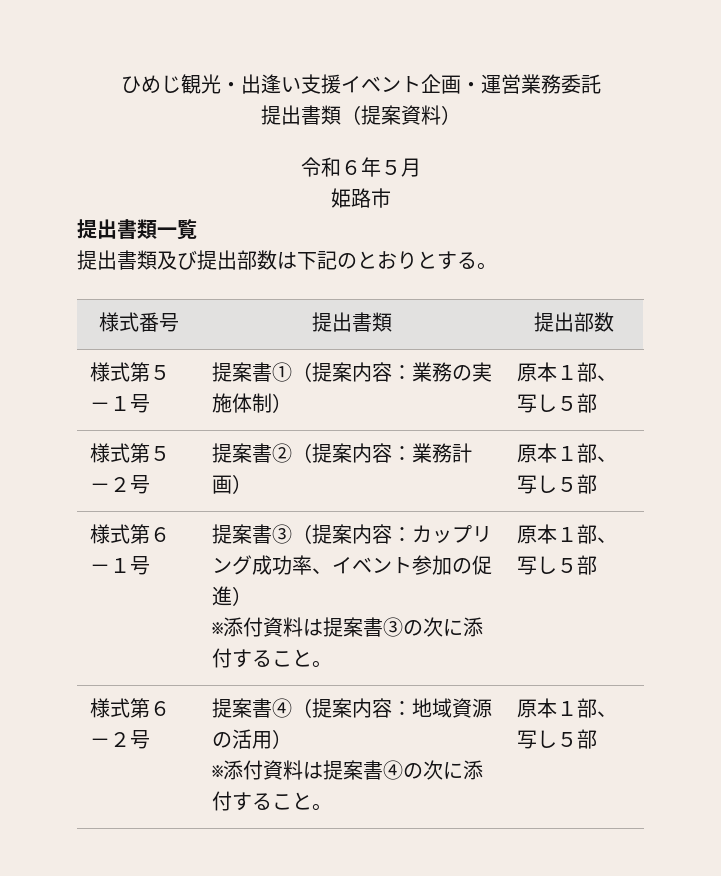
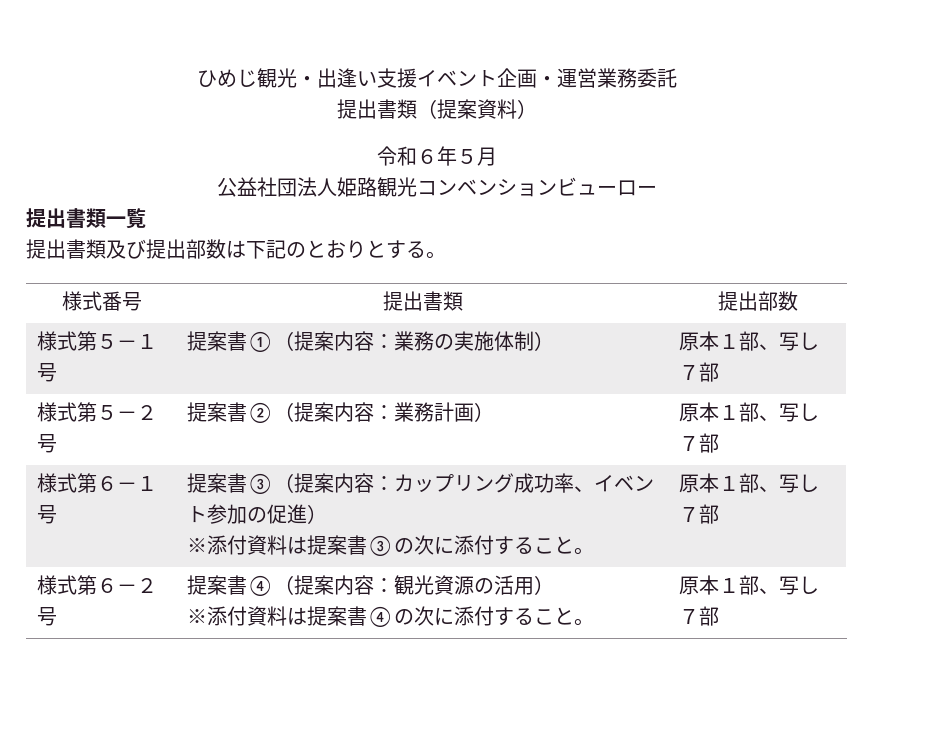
- 姫路市
+ 公益社団法人姫路観光コンベンションビューロー
- 様式第５－１号 | 提案書①（提案内容：業務の実施体制） | 原本１部、写し５部
+ 様式第５－１号 | 提案書①（提案内容：業務の実施体制） | 原本１部、写し７部
- 様式第５－２号 | 提案書②（提案内容：業務計画） | 原本１部、写し５部
+ 様式第５－２号 | 提案書②（提案内容：業務計画） | 原本１部、写し７部
  様式第６－１号 | 提案書③（提案内容：カップリング成功率、イベント参加の促進）
- ※添付資料は提案書③の次に添付すること。 | 原本１部、写し５部
+ ※添付資料は提案書③の次に添付すること。 | 原本１部、写し７部
- 様式第６－２号 | 提案書④（提案内容：地域資源の活用）
- ※添付資料は提案書④の次に添付すること。 | 原本１部、写し５部
+ 様式第６－２号 | 提案書④（提案内容：観光資源の活用）
+ ※添付資料は提案書④の次に添付すること。 | 原本１部、写し７部

